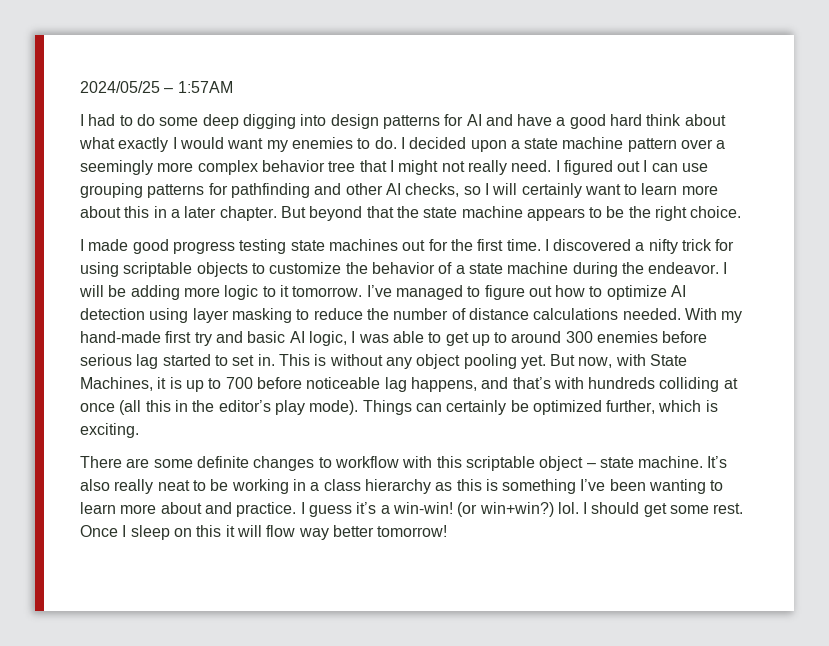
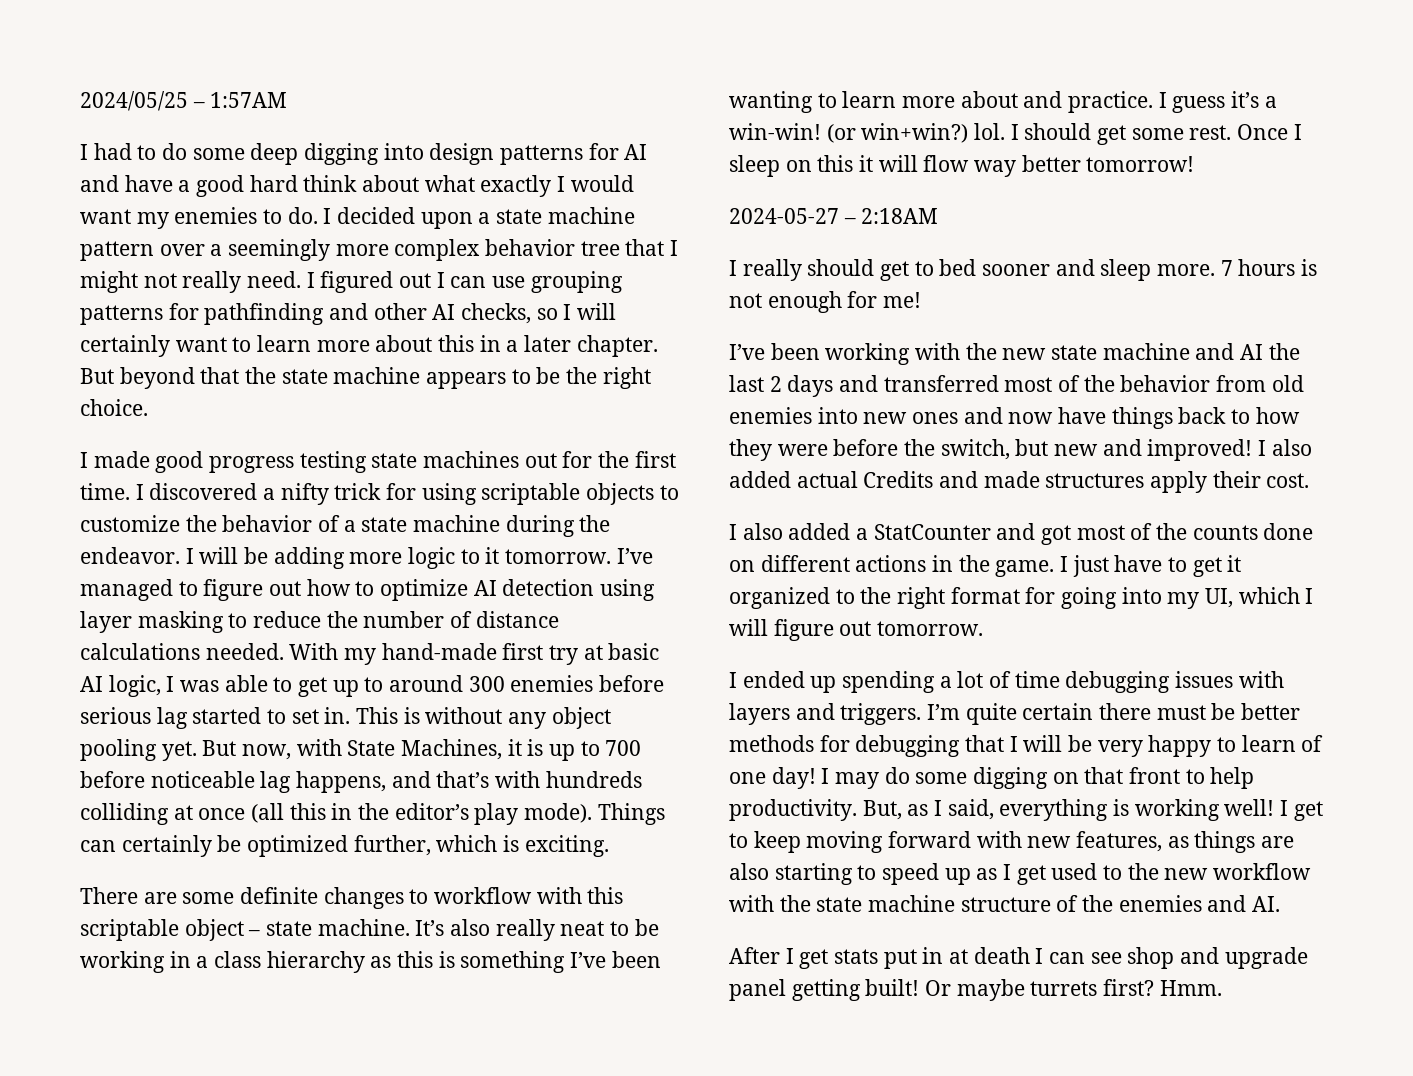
- With my hand-made first try and basic AI logic, I was able to get up to around 300 enemies before serious lag started to set in.
+ With my hand-made first try at basic AI logic, I was able to get up to around 300 enemies before serious lag started to set in.
+ 2024-05-27 – 2:18AM
+ I really should get to bed sooner and sleep more. 7 hours is not enough for me!
+ I’ve been working with the new state machine and AI the last 2 days and transferred most of the behavior from old enemies into new ones and now have things back to how they were before the switch, but new and improved! I also added actual Credits and made structures apply their cost.
+ I also added a StatCounter and got most of the counts done on different actions in the game. I just have to get it organized to the right format for going into my UI, which I will figure out tomorrow.
+ I ended up spending a lot of time debugging issues with layers and triggers. I’m quite certain there must be better methods for debugging that I will be very happy to learn of one day! I may do some digging on that front to help productivity. But, as I said, everything is working well! I get to keep moving forward with new features, as things are also starting to speed up as I get used to the new workflow with the state machine structure of the enemies and AI.
+ After I get stats put in at death I can see shop and upgrade panel getting built! Or maybe turrets first? Hmm.

